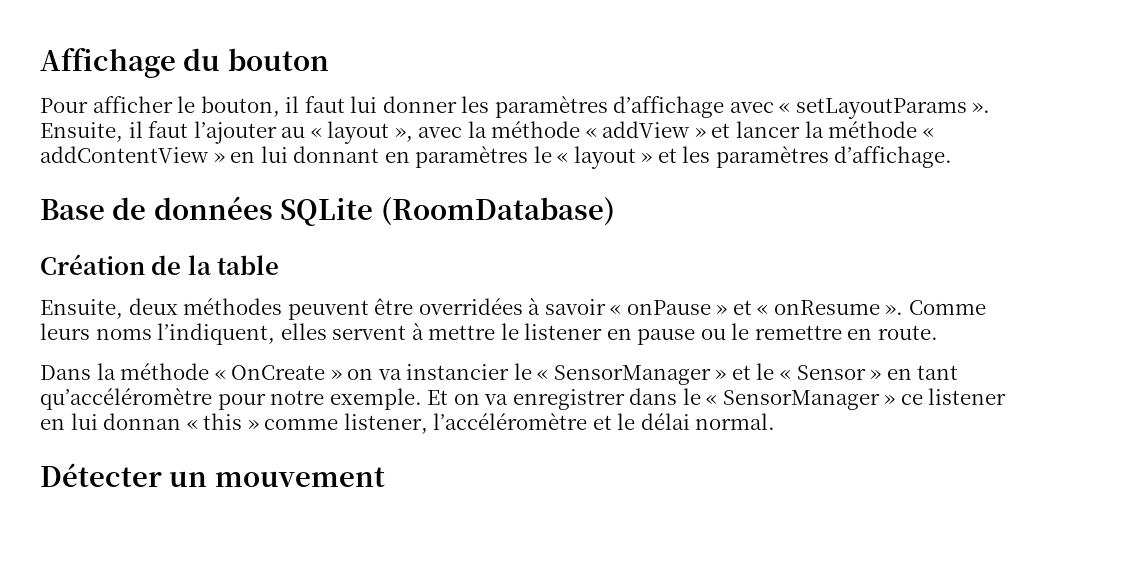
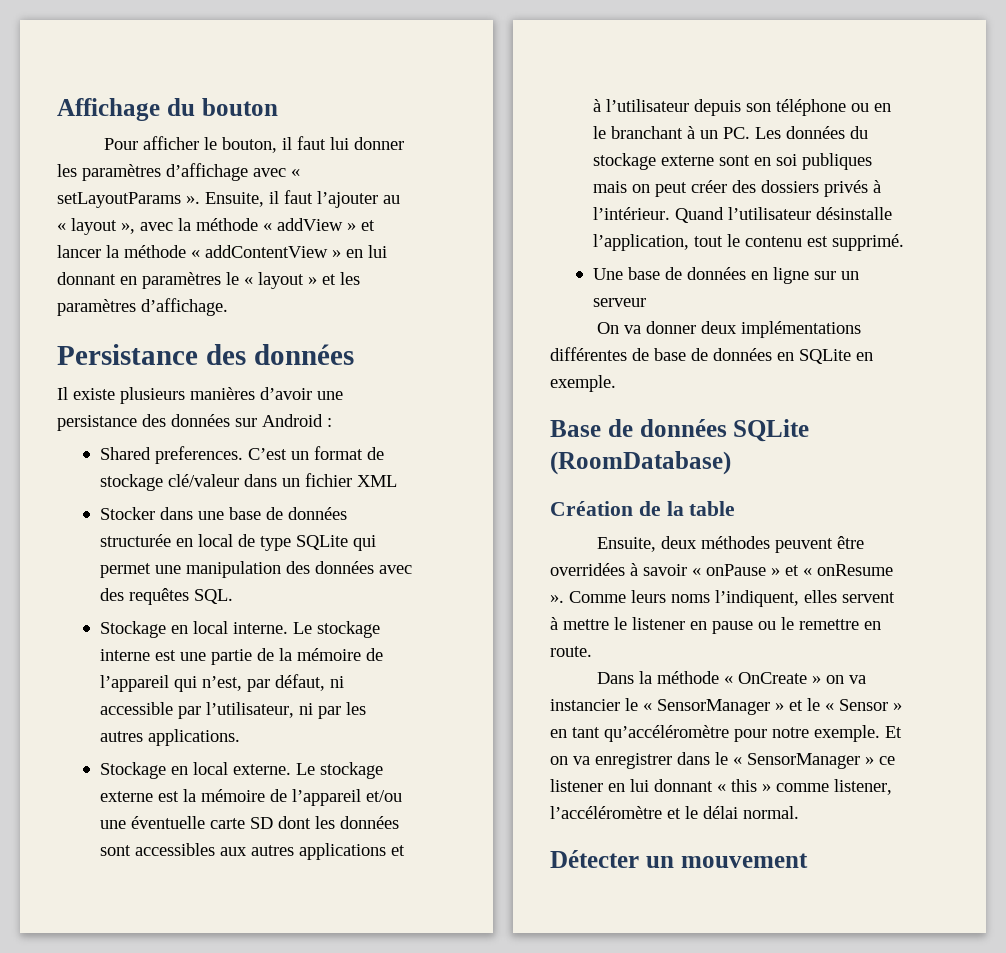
+ Persistance des données
+ Il existe plusieurs manières d’avoir une persistance des données sur Android :
+ Shared preferences. C’est un format de stockage clé/valeur dans un fichier XML
+ Stocker dans une base de données structurée en local de type SQLite qui permet une manipulation des données avec des requêtes SQL.
+ Stockage en local interne. Le stockage interne est une partie de la mémoire de l’appareil qui n’est, par défaut, ni accessible par l’utilisateur, ni par les autres applications.
+ Stockage en local externe. Le stockage externe est la mémoire de l’appareil et/ou une éventuelle carte SD dont les données sont accessibles aux autres applications et à l’utilisateur depuis son téléphone ou en le branchant à un PC. Les données du stockage externe sont en soi publiques mais on peut créer des dossiers privés à l’intérieur. Quand l’utilisateur désinstalle l’application, tout le contenu est supprimé.
+ Une base de données en ligne sur un serveur
+ On va donner deux implémentations différentes de base de données en SQLite en exemple.
- Et on va enregistrer dans le « SensorManager » ce listener en lui donnan « this » comme listener, l’accéléromètre et le délai normal.
+ Et on va enregistrer dans le « SensorManager » ce listener en lui donnant « this » comme listener, l’accéléromètre et le délai normal.

